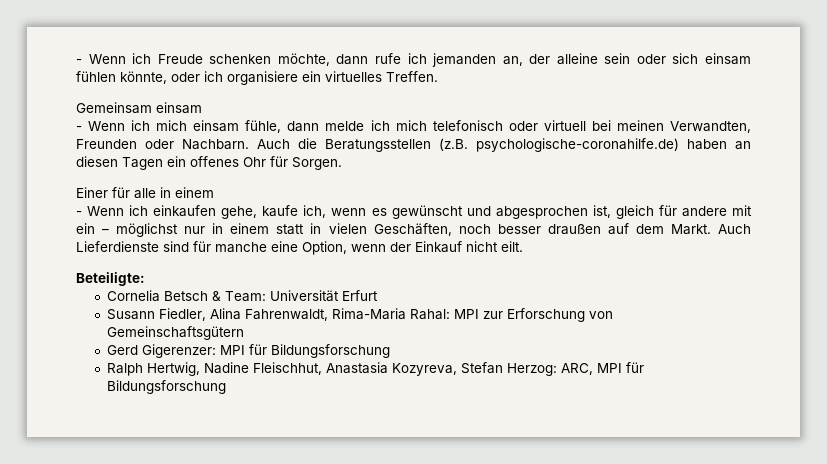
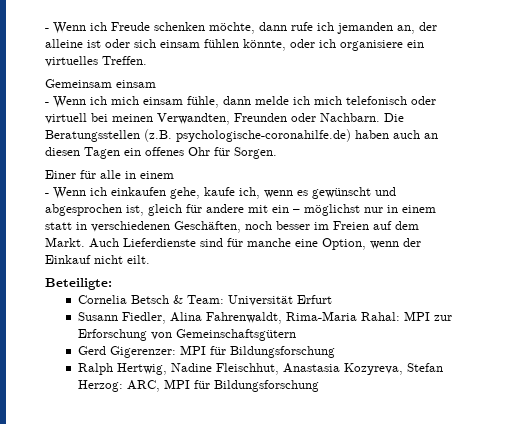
- - Wenn ich Freude schenken möchte, dann rufe ich jemanden an, der alleine sein oder sich einsam fühlen könnte, oder ich organisiere ein virtuelles Treffen.
+ - Wenn ich Freude schenken möchte, dann rufe ich jemanden an, der alleine ist oder sich einsam fühlen könnte, oder ich organisiere ein virtuelles Treffen.
- Auch die Beratungsstellen (z.B. psychologische-coronahilfe.de) haben an diesen Tagen ein offenes Ohr für Sorgen.
+ Die Beratungsstellen (z.B. psychologische-coronahilfe.de) haben auch an diesen Tagen ein offenes Ohr für Sorgen.
- - Wenn ich einkaufen gehe, kaufe ich, wenn es gewünscht und abgesprochen ist, gleich für andere mit ein – möglichst nur in einem statt in vielen Geschäften, noch besser draußen auf dem Markt.
+ - Wenn ich einkaufen gehe, kaufe ich, wenn es gewünscht und abgesprochen ist, gleich für andere mit ein – möglichst nur in einem statt in verschiedenen Geschäften, noch besser im Freien auf dem Markt.

